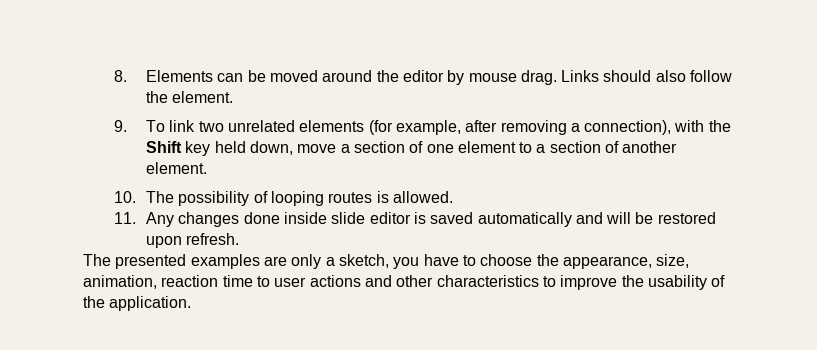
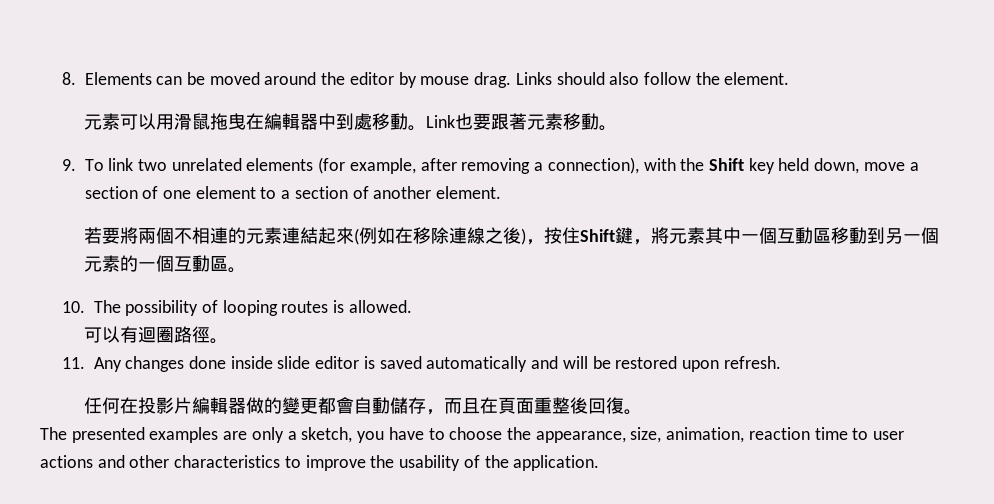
+ 元素可以用滑鼠拖曳在編輯器中到處移動。Link也要跟著元素移動。
+ 若要將兩個不相連的元素連結起來(例如在移除連線之後)，按住Shift鍵，將元素其中一個互動區移動到另一個元素的一個互動區。
+ 可以有迴圈路徑。
+ 任何在投影片編輯器做的變更都會自動儲存，而且在頁面重整後回復。

